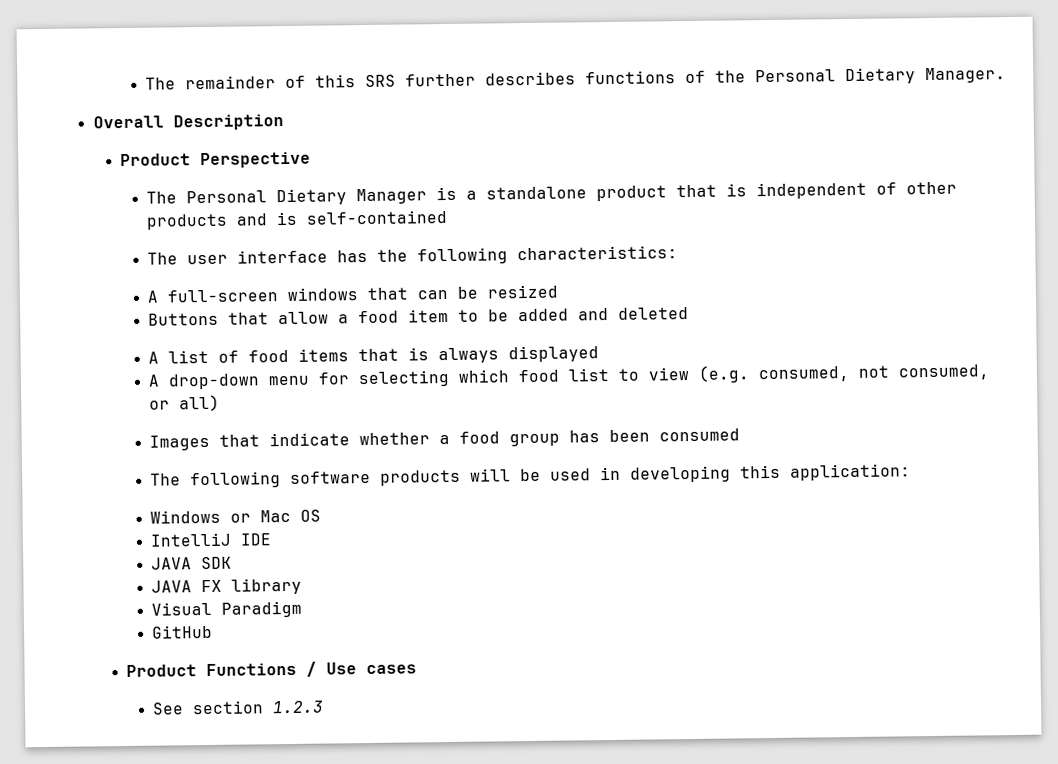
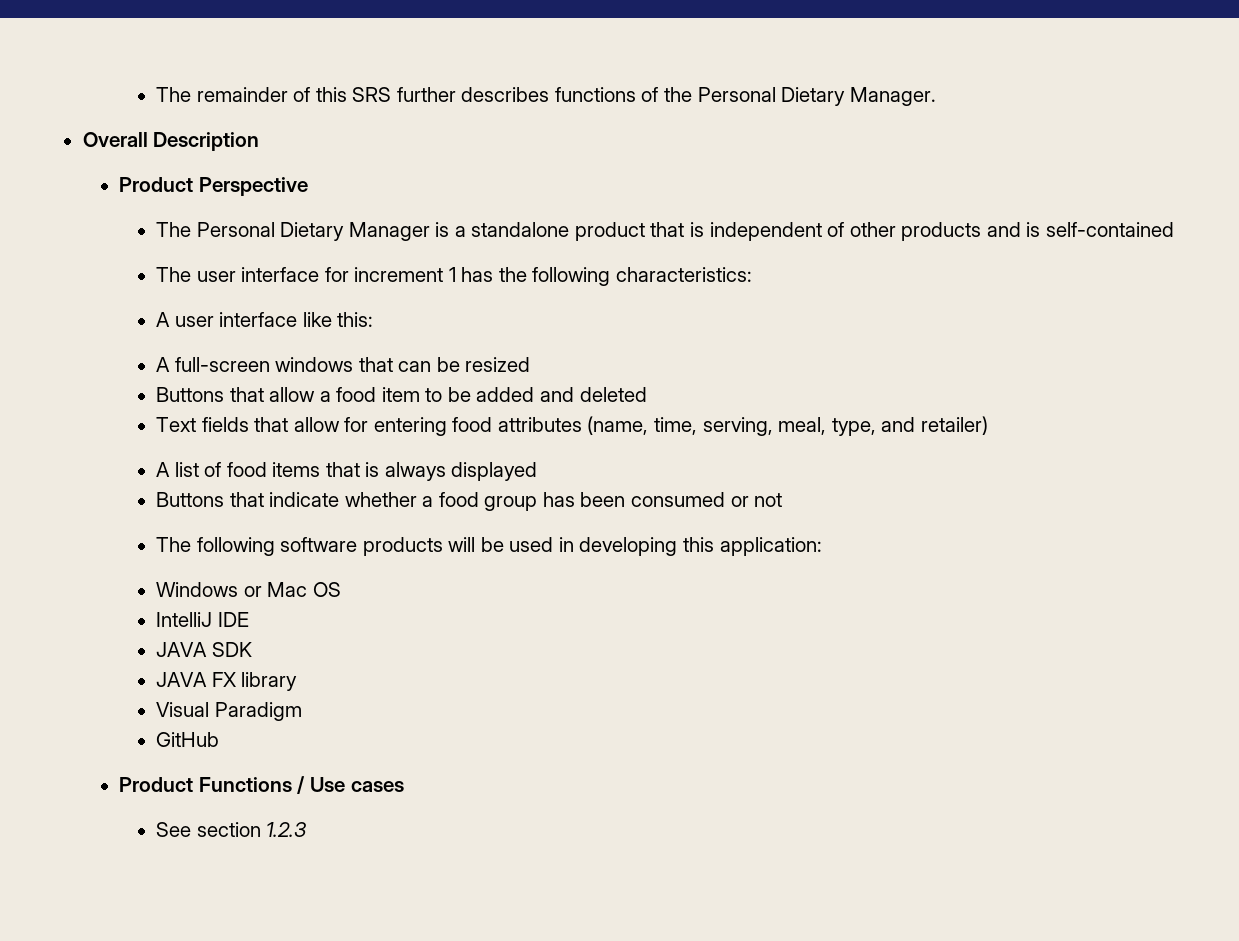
- The user interface has the following characteristics:
+ The user interface for increment 1 has the following characteristics:
+ A user interface like this:
+ Text fields that allow for entering food attributes (name, time, serving, meal, type, and retailer)
- A drop-down menu for selecting which food list to view (e.g. consumed, not consumed, or all)
- Images that indicate whether a food group has been consumed
+ Buttons that indicate whether a food group has been consumed or not

